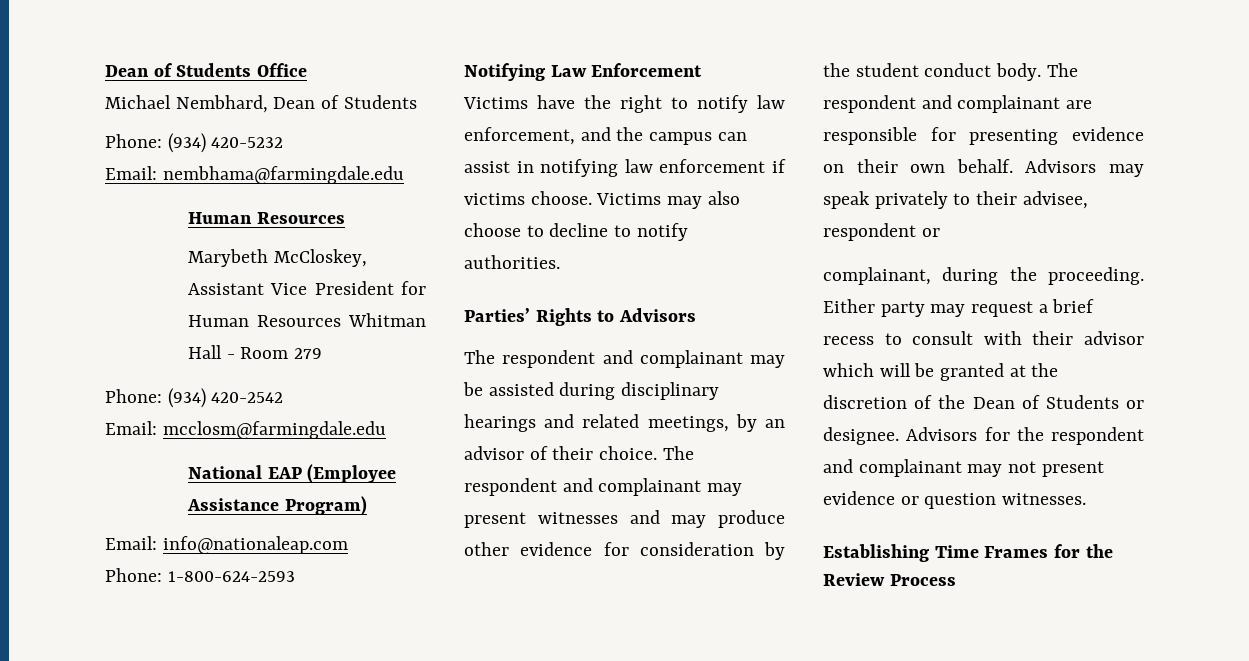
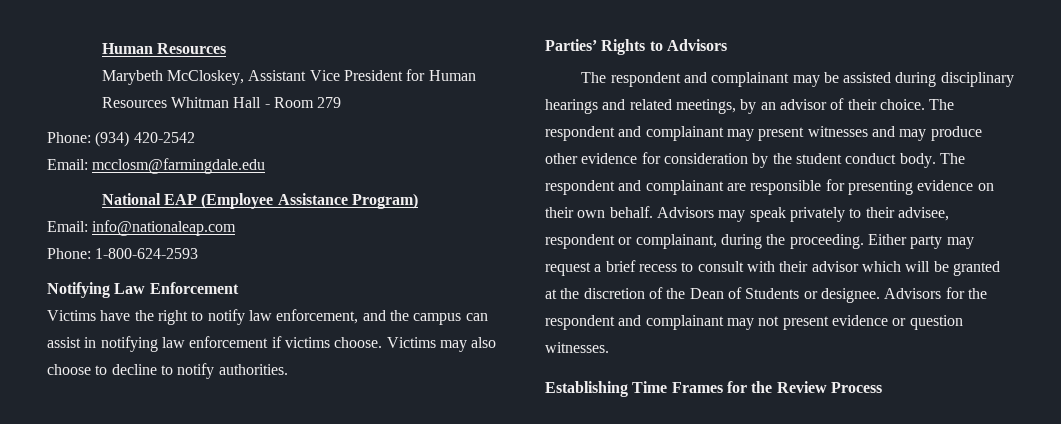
- Dean of Students Office
- Michael Nembhard, Dean of Students
- Phone: (934) 420-5232
- Email: nembhama@farmingdale.edu
- Advisors may speak privately to their advisee, respondent or
- complainant, during the proceeding.
+ Advisors may speak privately to their advisee, respondent or complainant, during the proceeding.

